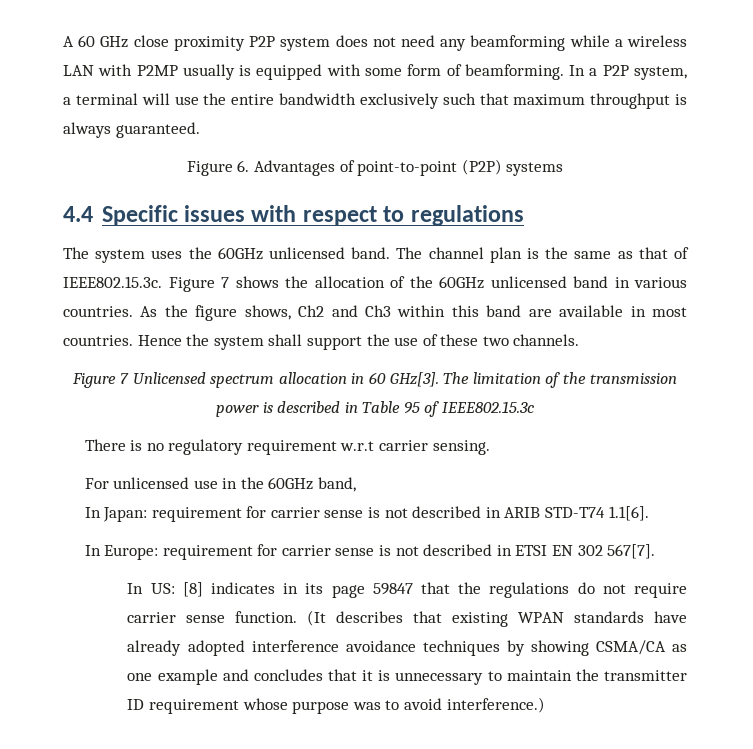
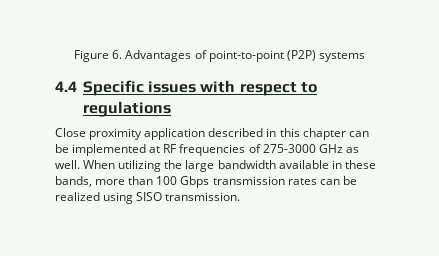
- A 60 GHz close proximity P2P system does not need any beamforming while a wireless LAN with P2MP usually is equipped with some form of beamforming. In a P2P system, a terminal will use the entire bandwidth exclusively such that maximum throughput is always guaranteed.
- The system uses the 60GHz unlicensed band. The channel plan is the same as that of IEEE802.15.3c. Figure 7 shows the allocation of the 60GHz unlicensed band in various countries. As the figure shows, Ch2 and Ch3 within this band are available in most countries. Hence the system shall support the use of these two channels.
- Figure 7 Unlicensed spectrum allocation in 60 GHz[3]. The limitation of the transmission power is described in Table 95 of IEEE802.15.3c
- There is no regulatory requirement w.r.t carrier sensing.
- For unlicensed use in the 60GHz band,
- In Japan: requirement for carrier sense is not described in ARIB STD-T74 1.1[6].
- In Europe: requirement for carrier sense is not described in ETSI EN 302 567[7].
- In US: [8] indicates in its page 59847 that the regulations do not require carrier sense function. (It describes that existing WPAN standards have already adopted interference avoidance techniques by showing CSMA/CA as one example and concludes that it is unnecessary to maintain the transmitter ID requirement whose purpose was to avoid interference.)
+ Close proximity application described in this chapter can be implemented at RF frequencies of 275-3000 GHz as well. When utilizing the large bandwidth available in these bands, more than 100 Gbps transmission rates can be realized using SISO transmission.

